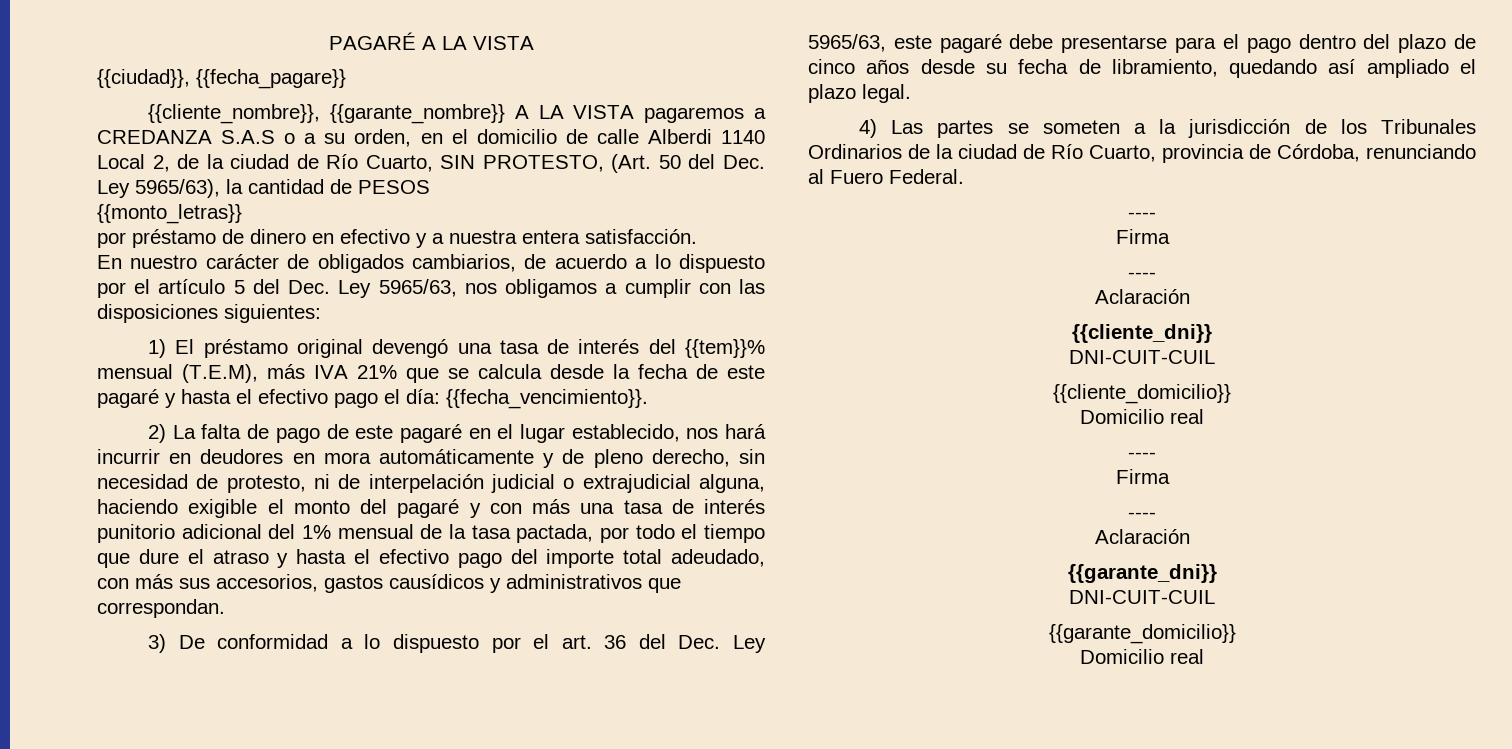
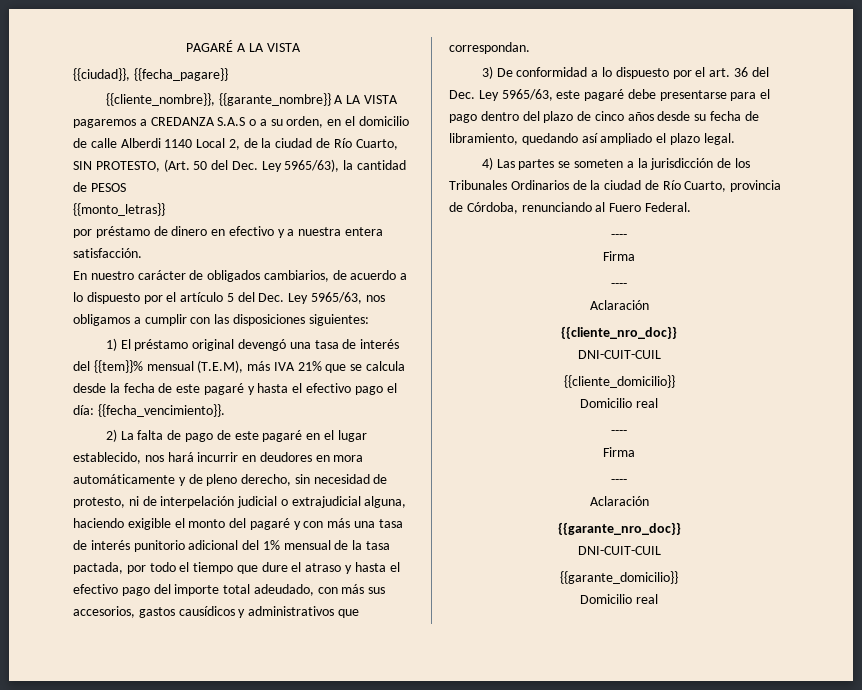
- {{cliente_dni}}
+ {{cliente_nro_doc}}
- {{garante_dni}}
+ {{garante_nro_doc}}

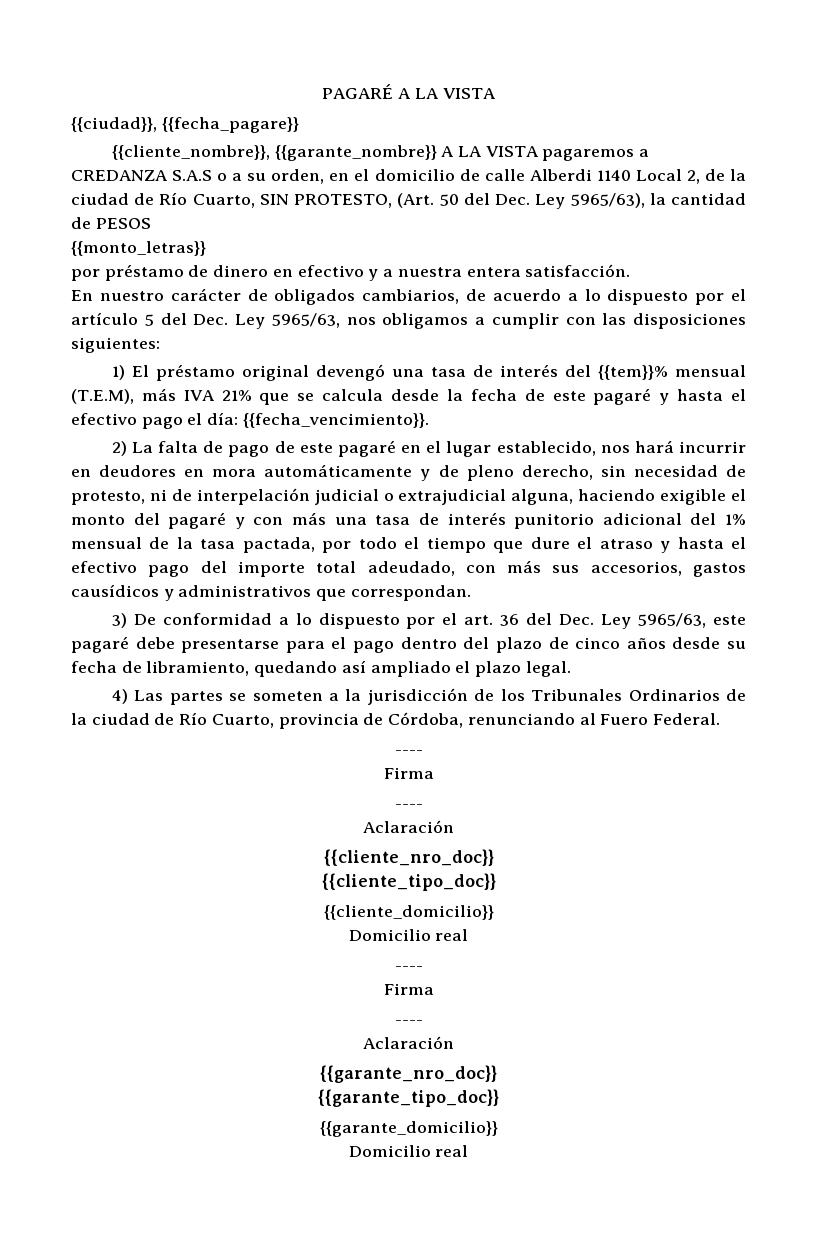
  {{cliente_nro_doc}}
- DNI-CUIT-CUIL
+ {{cliente_tipo_doc}}
  {{garante_nro_doc}}
- DNI-CUIT-CUIL
+ {{garante_tipo_doc}}

